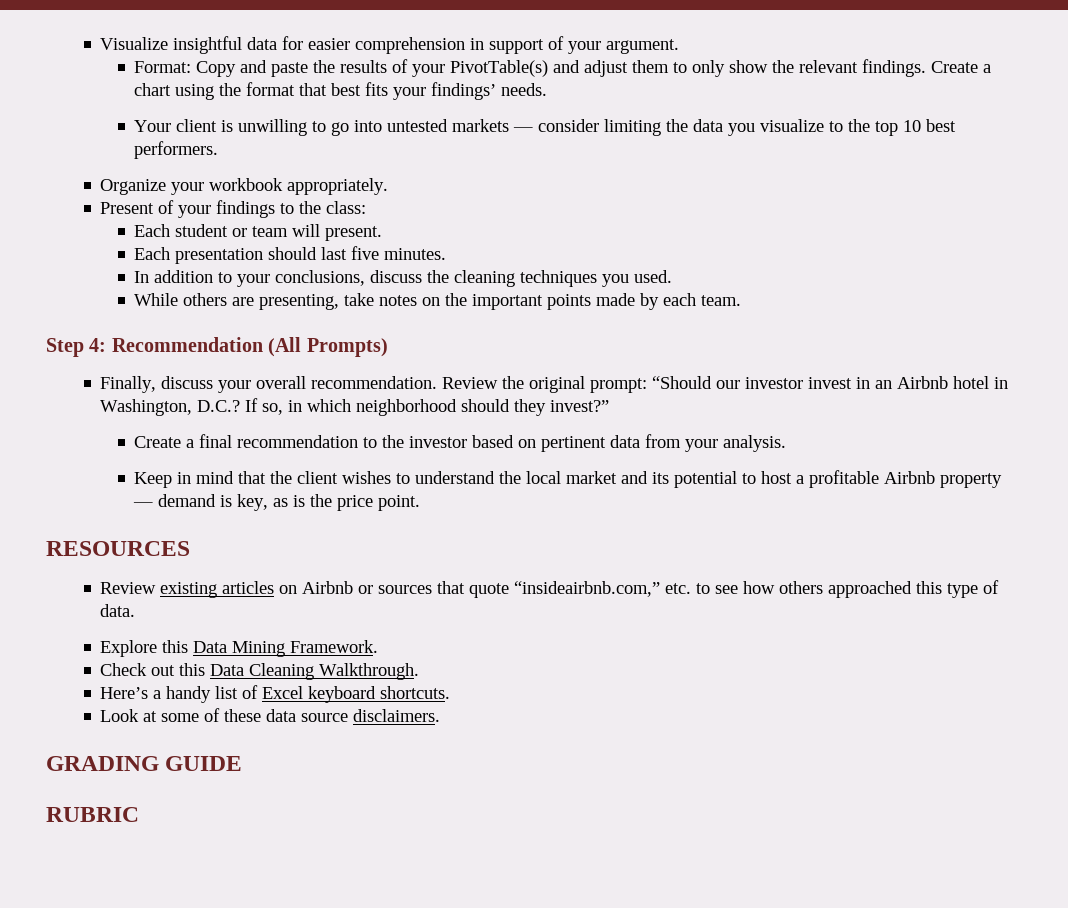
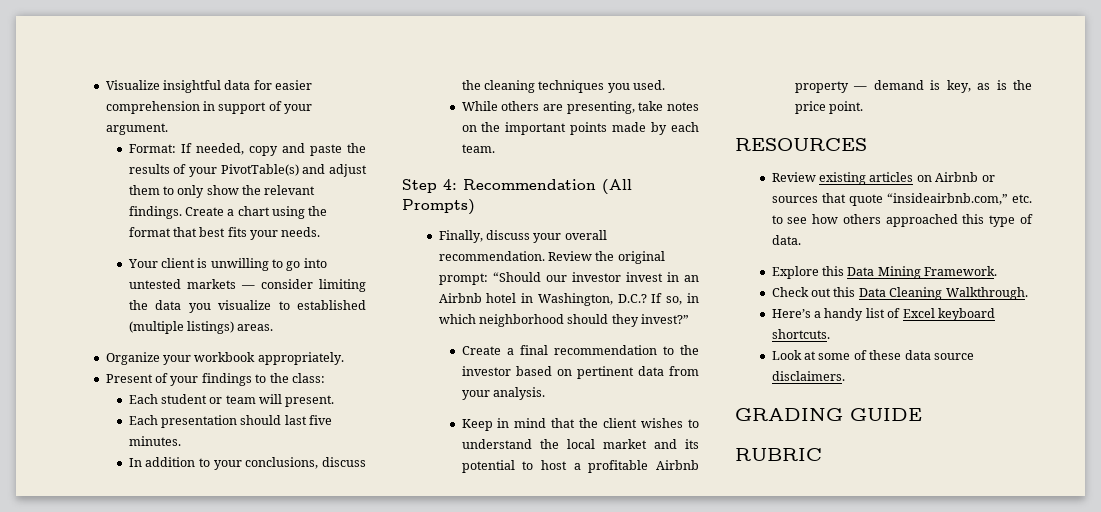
- Format: Copy and paste the results of your PivotTable(s) and adjust them to only show the relevant findings.
+ Format: If needed, copy and paste the results of your PivotTable(s) and adjust them to only show the relevant findings.
- Create a chart using the format that best fits your findings’ needs.
+ Create a chart using the format that best fits your needs.
- Your client is unwilling to go into untested markets — consider limiting the data you visualize to the top 10 best performers.
+ Your client is unwilling to go into untested markets — consider limiting the data you visualize to established (multiple listings) areas.

